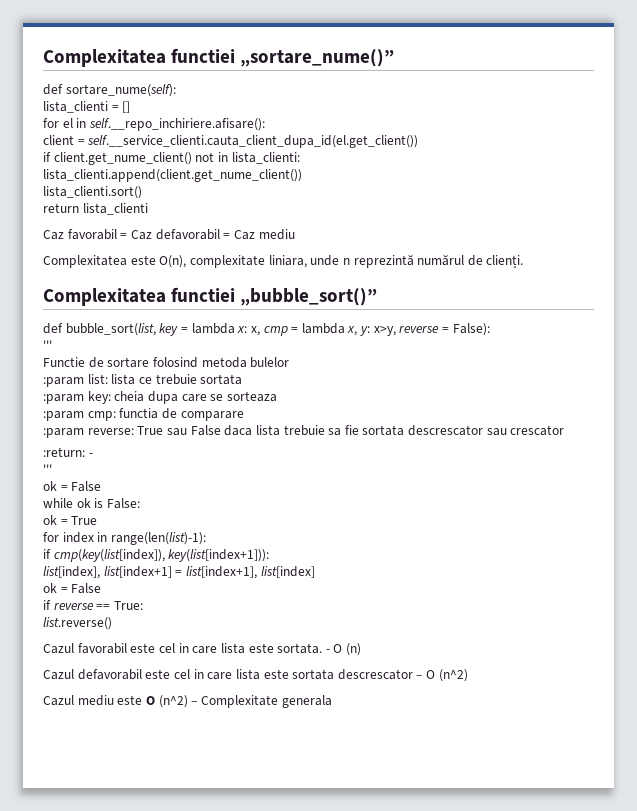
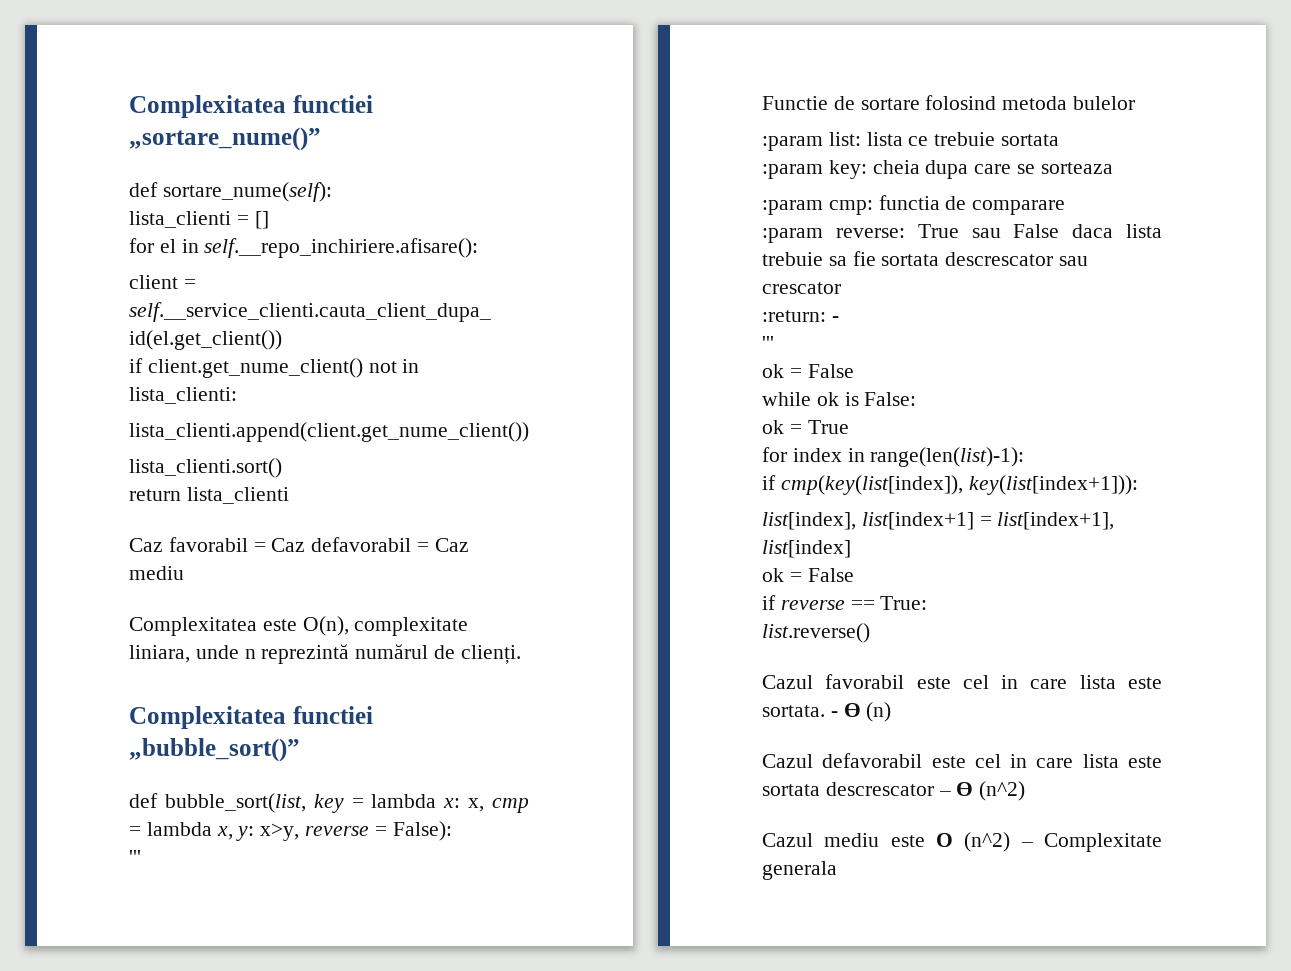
- - O (n)
+ - ϴ (n)
- Cazul defavorabil este cel in care lista este sortata descrescator – O (n^2)
+ Cazul defavorabil este cel in care lista este sortata descrescator – ϴ (n^2)

